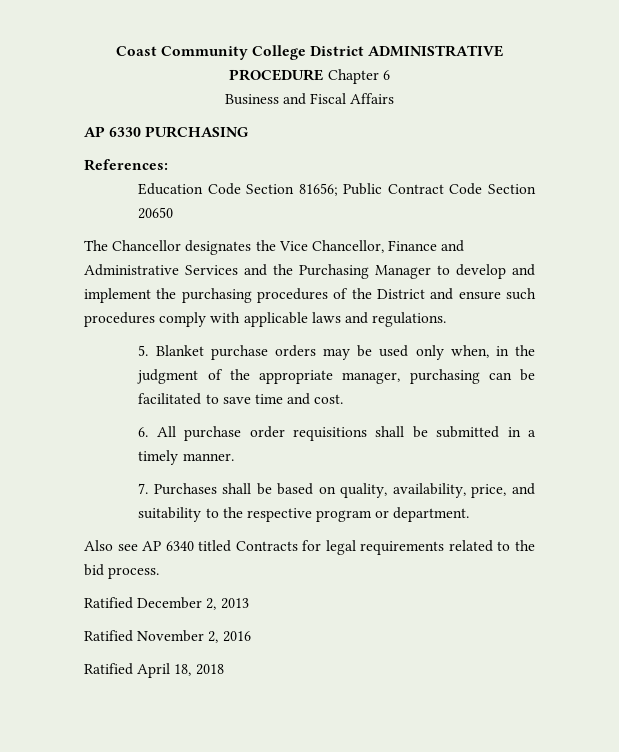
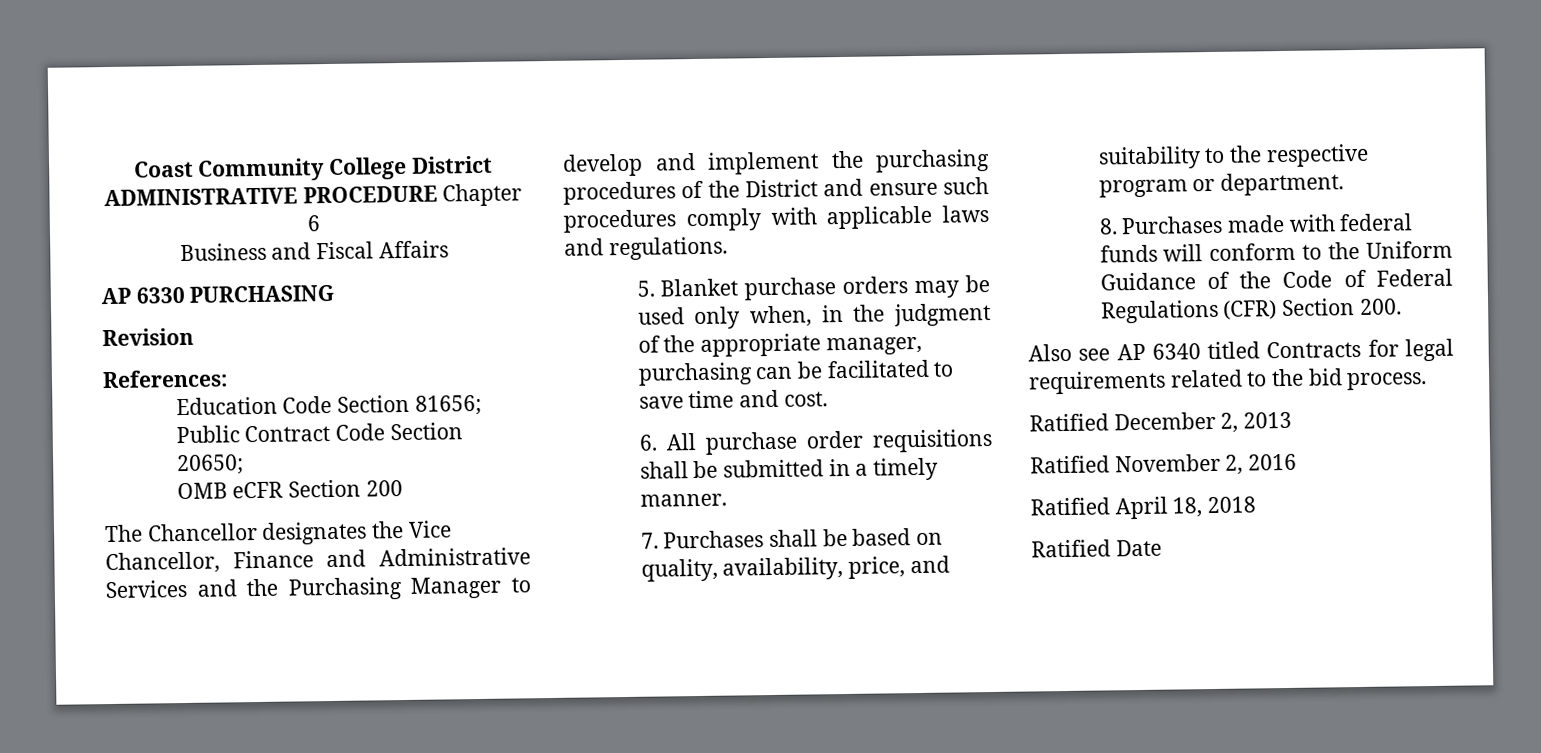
+ Revision
- Education Code Section 81656; Public Contract Code Section 20650
+ Education Code Section 81656; Public Contract Code Section 20650;
+ OMB eCFR Section 200
+ 8. Purchases made with federal funds will conform to the Uniform Guidance of the Code of Federal Regulations (CFR) Section 200.
+ Ratified Date

